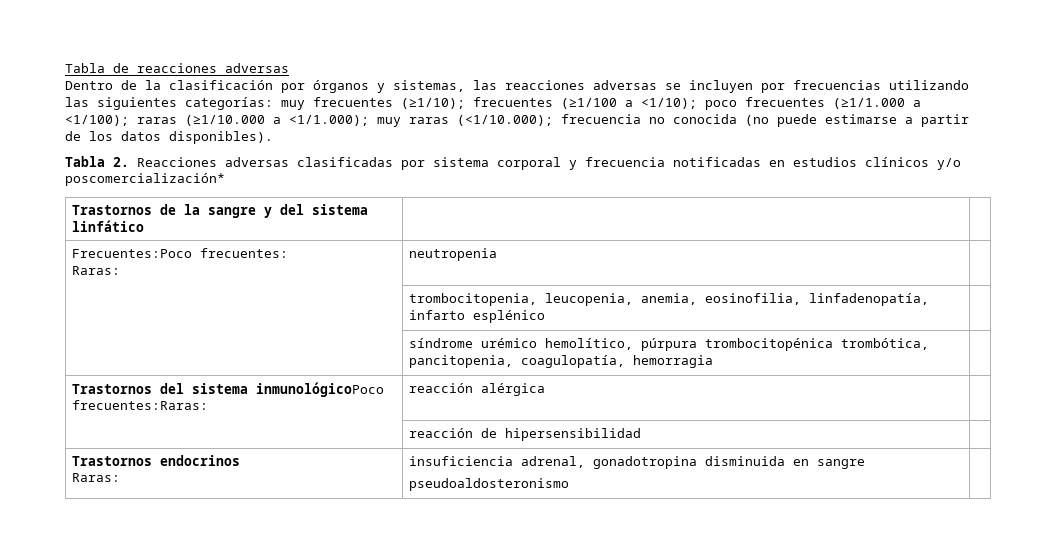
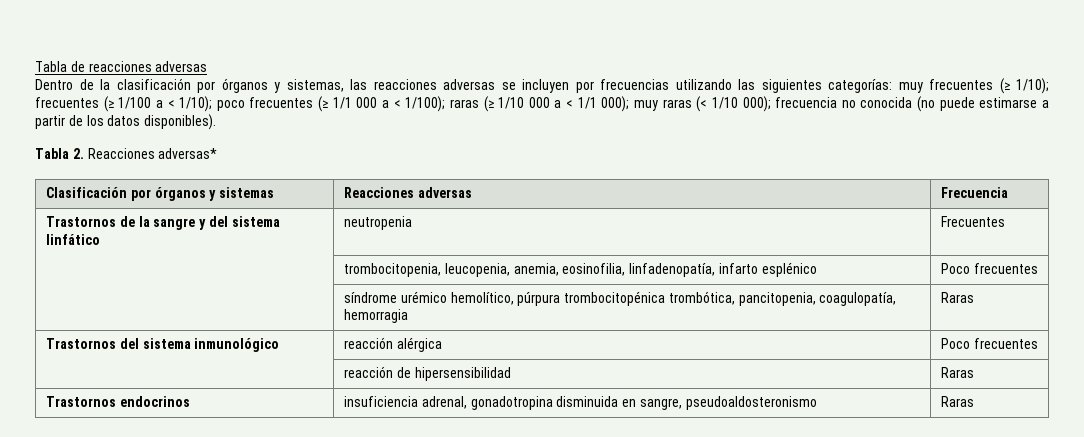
- Dentro de la clasificación por órganos y sistemas, las reacciones adversas se incluyen por frecuencias utilizando las siguientes categorías: muy frecuentes (≥1/10); frecuentes (≥1/100 a <1/10); poco frecuentes (≥1/1.000 a <1/100); raras (≥1/10.000 a <1/1.000); muy raras (<1/10.000); frecuencia no conocida (no puede estimarse a partir de los datos disponibles).
+ Dentro de la clasificación por órganos y sistemas, las reacciones adversas se incluyen por frecuencias utilizando las siguientes categorías: muy frecuentes (≥ 1/10); frecuentes (≥ 1/100 a < 1/10); poco frecuentes (≥ 1/1 000 a < 1/100); raras (≥ 1/10 000 a < 1/1 000); muy raras (< 1/10 000); frecuencia no conocida (no puede estimarse a partir de los datos disponibles).
- Tabla 2. Reacciones adversas clasificadas por sistema corporal y frecuencia notificadas en estudios clínicos y/o poscomercialización*
+ Tabla 2. Reacciones adversas*
+ Clasificación por órganos y sistemas | Reacciones adversas | Frecuencia
- Trastornos de la sangre y del sistema linfático | |
- Frecuentes:Poco frecuentes:
- Raras: | neutropenia |
+ Trastornos de la sangre y del sistema linfático | neutropenia | Frecuentes
- | trombocitopenia, leucopenia, anemia, eosinofilia, linfadenopatía, infarto esplénico |
+ | trombocitopenia, leucopenia, anemia, eosinofilia, linfadenopatía, infarto esplénico | Poco frecuentes
- | síndrome urémico hemolítico, púrpura trombocitopénica trombótica, pancitopenia, coagulopatía, hemorragia |
+ | síndrome urémico hemolítico, púrpura trombocitopénica trombótica, pancitopenia, coagulopatía, hemorragia | Raras
- Trastornos del sistema inmunológicoPoco frecuentes:Raras: | reacción alérgica |
+ Trastornos del sistema inmunológico | reacción alérgica | Poco frecuentes
- | reacción de hipersensibilidad |
+ | reacción de hipersensibilidad | Raras
- Trastornos endocrinos
- Raras: | insuficiencia adrenal, gonadotropina disminuida en sangre
- pseudoaldosteronismo |
+ Trastornos endocrinos | insuficiencia adrenal, gonadotropina disminuida en sangre, pseudoaldosteronismo | Raras

